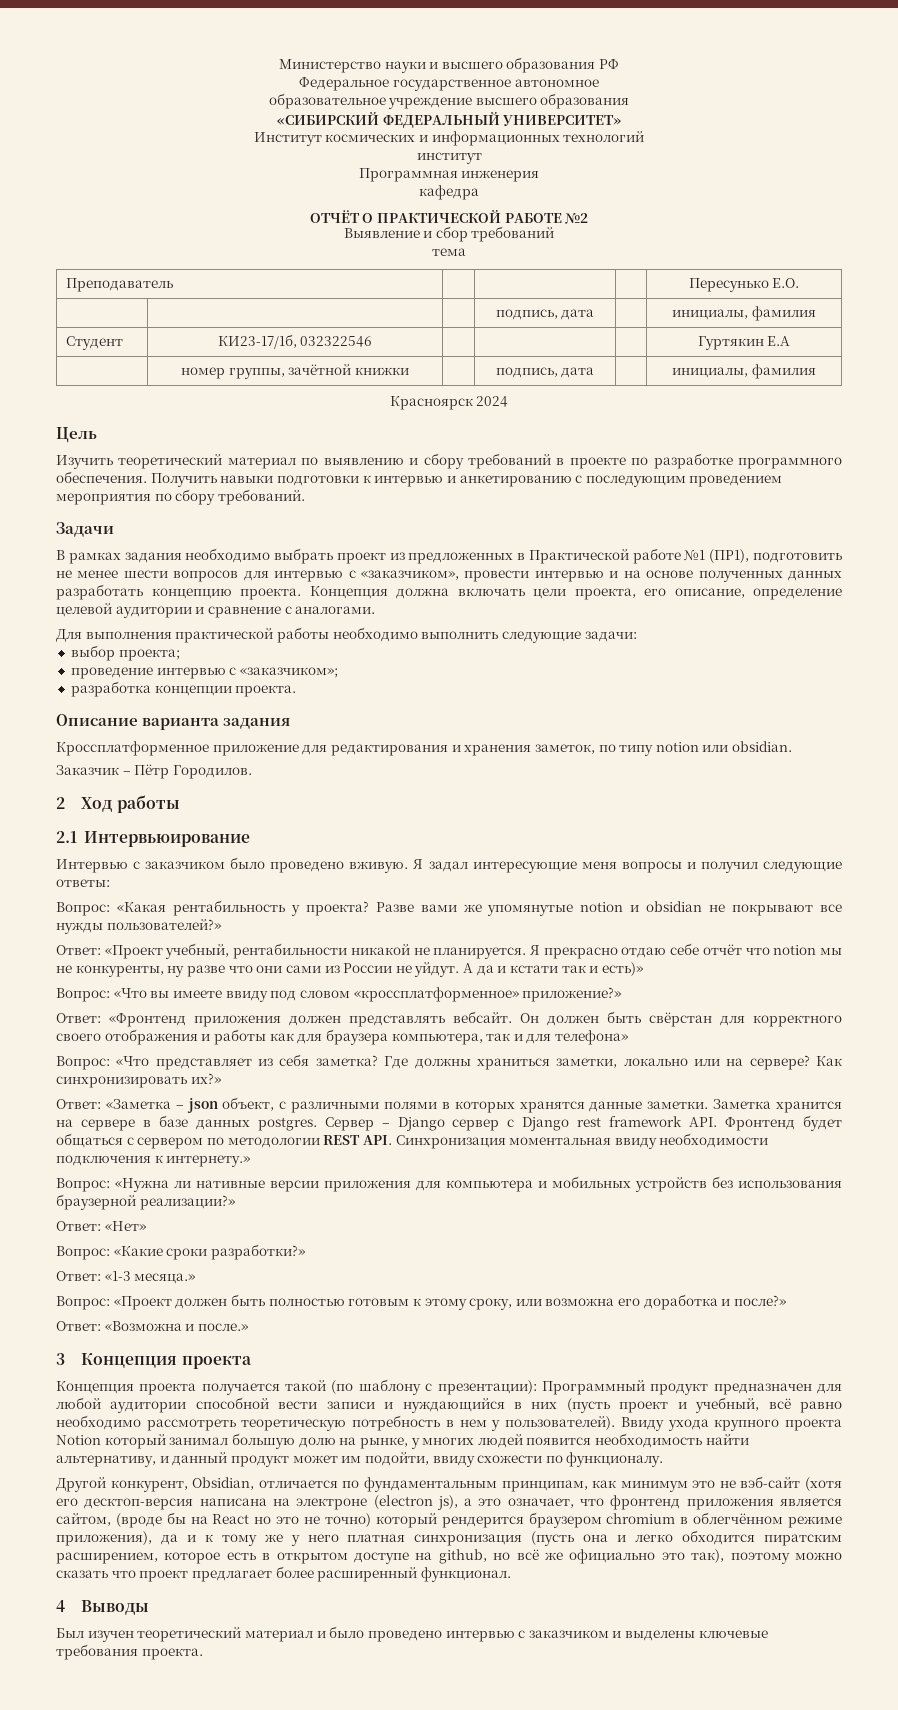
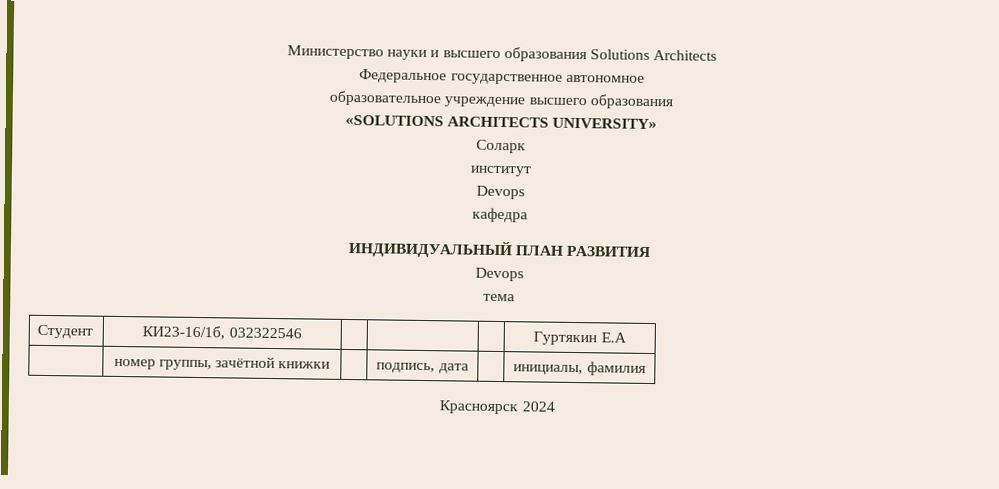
- Министерство науки и высшего образования РФ
+ Министерство науки и высшего образования Solutions Architects
- «СИБИРСКИЙ ФЕДЕРАЛЬНЫЙ УНИВЕРСИТЕТ»
- Институт космических и информационных технологий
+ «SOLUTIONS ARCHITECTS UNIVERSITY»
+ Соларк
  институт
- Программная инженерия
+ Devops
- ОТЧЁТ О ПРАКТИЧЕСКОЙ РАБОТЕ №2
- Выявление и сбор требований
+ ИНДИВИДУАЛЬНЫЙ ПЛАН РАЗВИТИЯ
+ Devops
  тема
- Преподаватель | | | | Пересунько Е.О.
- | | | подпись, дата | | инициалы, фамилия
- Студент | КИ23-17/1б, 032322546 | | | | Гуртякин Е.А
+ Студент | КИ23-16/1б, 032322546 | | | | Гуртякин Е.А
- Цель
- Изучить теоретический материал по выявлению и сбору требований в проекте по разработке программного обеспечения. Получить навыки подготовки к интервью и анкетированию с последующим проведением мероприятия по сбору требований.
- Задачи
- В рамках задания необходимо выбрать проект из предложенных в Практической работе №1 (ПР1), подготовить не менее шести вопросов для интервью с «заказчиком», провести интервью и на основе полученных данных разработать концепцию проекта. Концепция должна включать цели проекта, его описание, определение целевой аудитории и сравнение с аналогами.
- Для выполнения практической работы необходимо выполнить следующие задачи:
- выбор проекта;
- проведение интервью с «заказчиком»;
- разработка концепции проекта.
- Описание варианта задания
- Кроссплатформенное приложение для редактирования и хранения заметок, по типу notion или obsidian.
- Заказчик – Пётр Городилов.
- 2 Ход работы
- 2.1 Интервьюирование
- Интервью с заказчиком было проведено вживую. Я задал интересующие меня вопросы и получил следующие ответы:
- Вопрос: «Какая рентабильность у проекта? Разве вами же упомянутые notion и obsidian не покрывают все нужды пользователей?»
- Ответ: «Проект учебный, рентабильности никакой не планируется. Я прекрасно отдаю себе отчёт что notion мы не конкуренты, ну разве что они сами из России не уйдут. А да и кстати так и есть)»
- Вопрос: «Что вы имеете ввиду под словом «кроссплатформенное» приложение?»
- Ответ: «Фронтенд приложения должен представлять вебсайт. Он должен быть свёрстан для корректного своего отображения и работы как для браузера компьютера, так и для телефона»
- Вопрос: «Что представляет из себя заметка? Где должны храниться заметки, локально или на сервере? Как синхронизировать их?»
- Ответ: «Заметка – json объект, с различными полями в которых хранятся данные заметки. Заметка хранится на сервере в базе данных postgres. Сервер – Django сервер с Django rest framework API. Фронтенд будет общаться с сервером по методологии REST API. Синхронизация моментальная ввиду необходимости подключения к интернету.»
- Вопрос: «Нужна ли нативные версии приложения для компьютера и мобильных устройств без использования браузерной реализации?»
- Ответ: «Нет»
- Вопрос: «Какие сроки разработки?»
- Ответ: «1-3 месяца.»
- Вопрос: «Проект должен быть полностью готовым к этому сроку, или возможна его доработка и после?»
- Ответ: «Возможна и после.»
- 3 Концепция проекта
- Концепция проекта получается такой (по шаблону c презентации): Программный продукт предназначен для любой аудитории способной вести записи и нуждающийся в них (пусть проект и учебный, всё равно необходимо рассмотреть теоретическую потребность в нем у пользователей). Ввиду ухода крупного проекта Notion который занимал большую долю на рынке, у многих людей появится необходимость найти альтернативу, и данный продукт может им подойти, ввиду схожести по функционалу.
- Другой конкурент, Obsidian, отличается по фундаментальным принципам, как минимум это не вэб-сайт (хотя его десктоп-версия написана на электроне (electron js), а это означает, что фронтенд приложения является сайтом, (вроде бы на React но это не точно) который рендерится браузером chromium в облегчённом режиме приложения), да и к тому же у него платная синхронизация (пусть она и легко обходится пиратским расширением, которое есть в открытом доступе на github, но всё же официально это так), поэтому можно сказать что проект предлагает более расширенный функционал.
- 4 Выводы
- Был изучен теоретический материал и было проведено интервью с заказчиком и выделены ключевые требования проекта.

